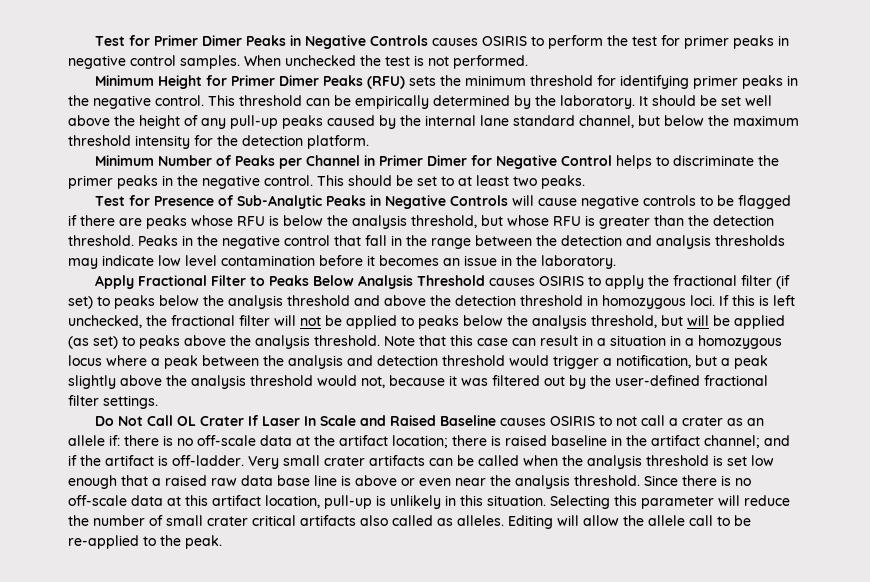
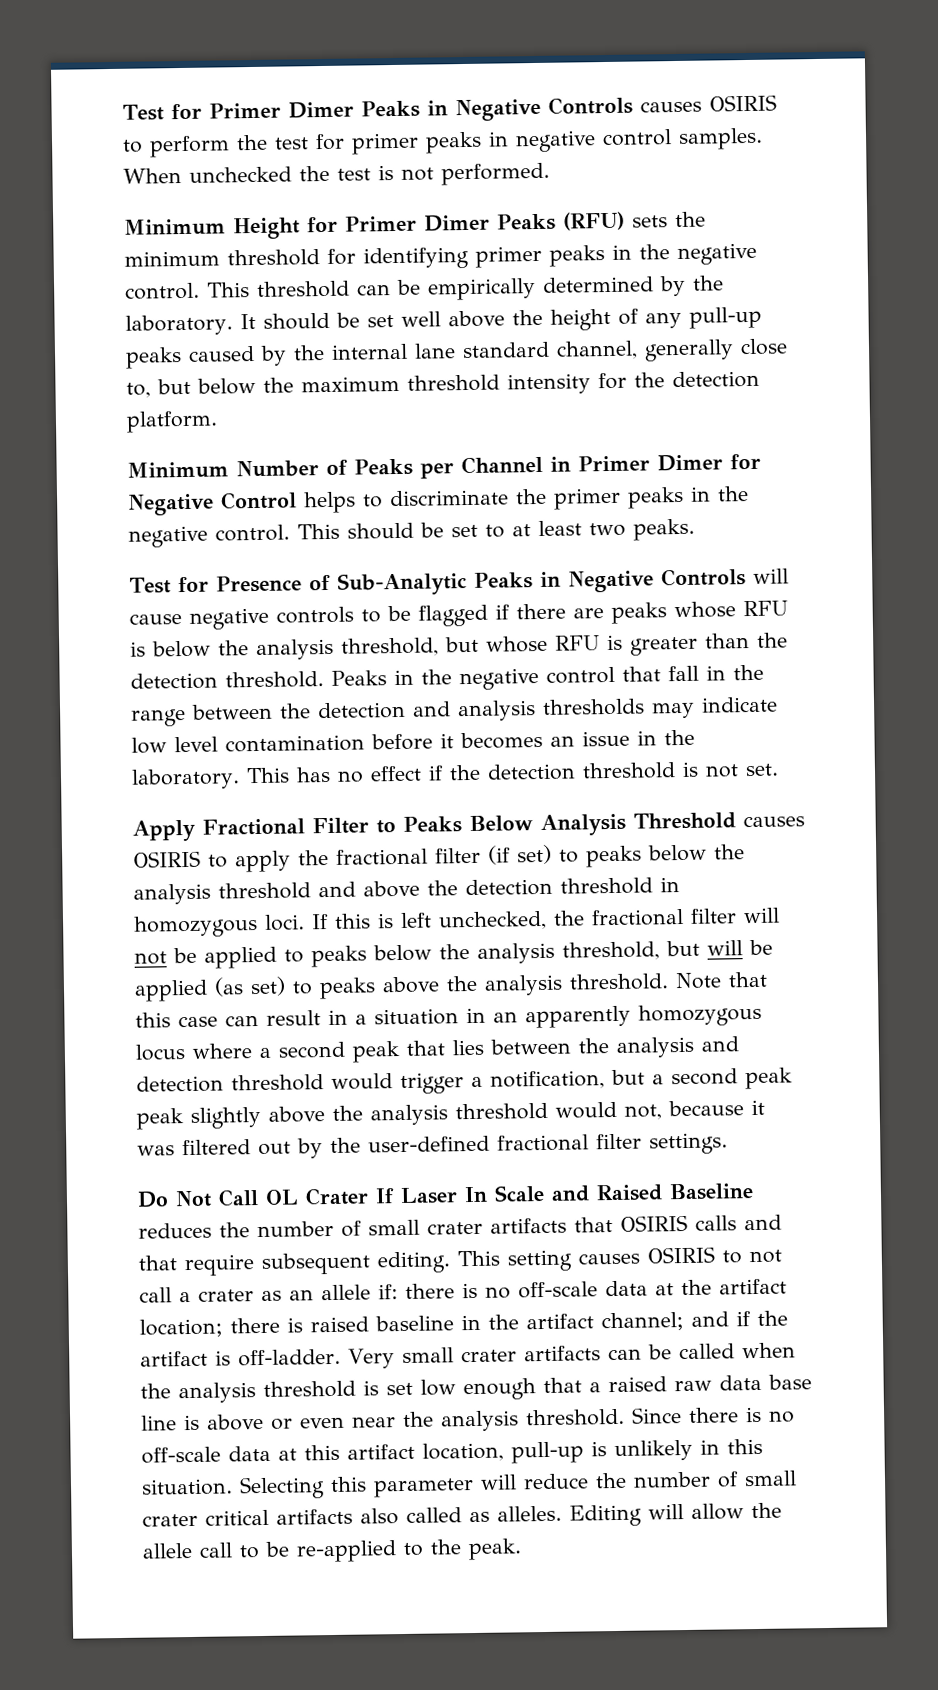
- It should be set well above the height of any pull-up peaks caused by the internal lane standard channel, but below the maximum threshold intensity for the detection platform.
+ It should be set well above the height of any pull-up peaks caused by the internal lane standard channel, generally close to, but below the maximum threshold intensity for the detection platform.
+ This has no effect if the detection threshold is not set.
- Note that this case can result in a situation in a homozygous locus where a peak between the analysis and detection threshold would trigger a notification, but a peak slightly above the analysis threshold would not, because it was filtered out by the user-defined fractional filter settings.
+ Note that this case can result in a situation in an apparently homozygous locus where a second peak that lies between the analysis and detection threshold would trigger a notification, but a second peak peak slightly above the analysis threshold would not, because it was filtered out by the user-defined fractional filter settings.
- Do Not Call OL Crater If Laser In Scale and Raised Baseline causes OSIRIS to not call a crater as an allele if: there is no off-scale data at the artifact location; there is raised baseline in the artifact channel; and if the artifact is off-ladder.
+ Do Not Call OL Crater If Laser In Scale and Raised Baseline reduces the number of small crater artifacts that OSIRIS calls and that require subsequent editing. This setting causes OSIRIS to not call a crater as an allele if: there is no off-scale data at the artifact location; there is raised baseline in the artifact channel; and if the artifact is off-ladder.

